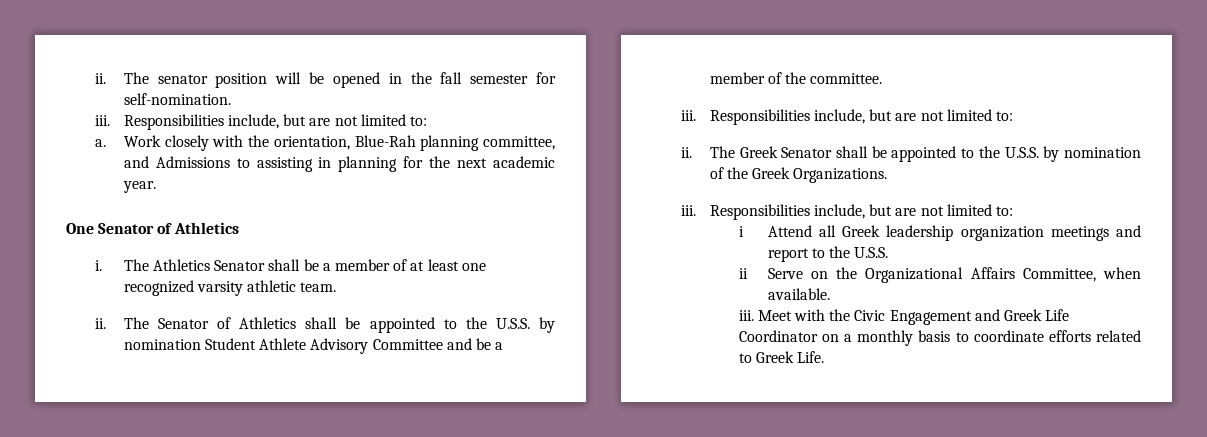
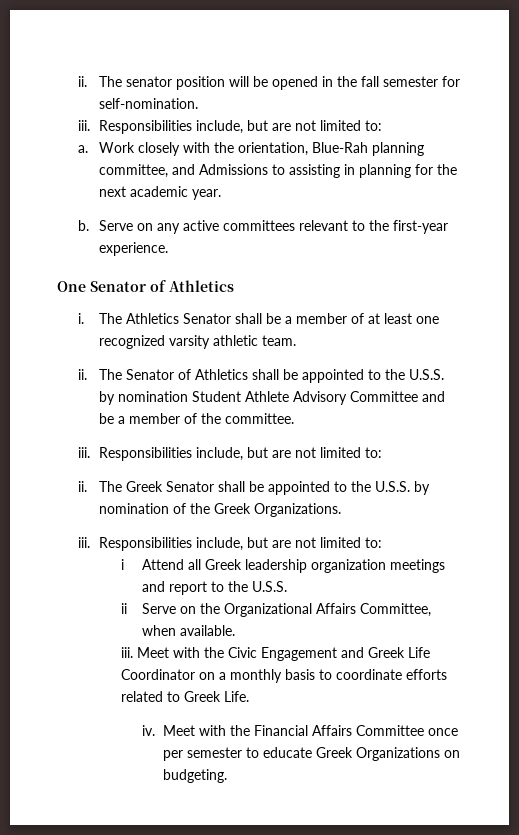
+ b. Serve on any active committees relevant to the first-year experience.
+ iv. Meet with the Financial Affairs Committee once per semester to educate Greek Organizations on budgeting.

